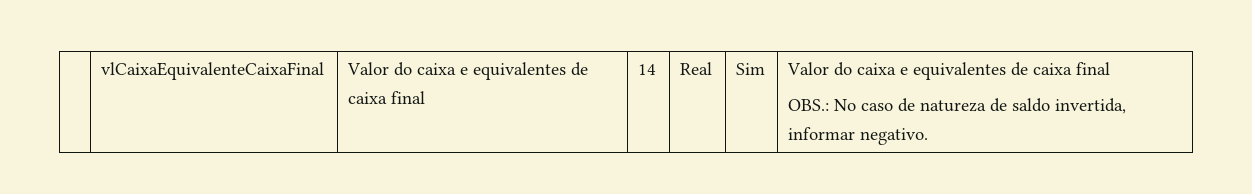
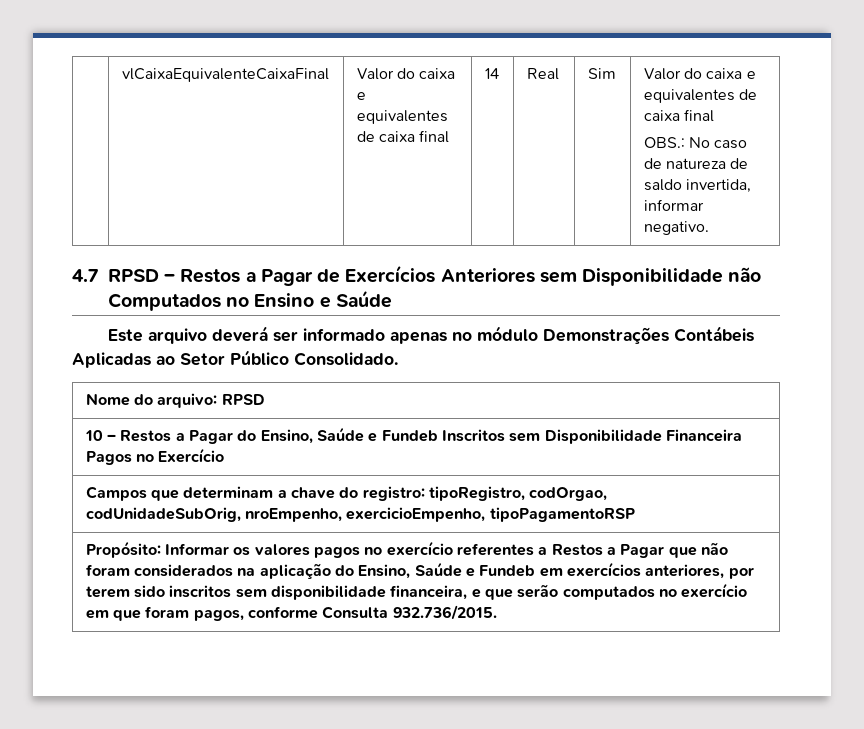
+ 4.7 RPSD – Restos a Pagar de Exercícios Anteriores sem Disponibilidade não Computados no Ensino e Saúde
+ Este arquivo deverá ser informado apenas no módulo Demonstrações Contábeis Aplicadas ao Setor Público Consolidado.
+ Nome do arquivo: RPSD
+ 10 – Restos a Pagar do Ensino, Saúde e Fundeb Inscritos sem Disponibilidade Financeira Pagos no Exercício
+ Campos que determinam a chave do registro: tipoRegistro, codOrgao, codUnidadeSubOrig, nroEmpenho, exercicioEmpenho, tipoPagamentoRSP
+ Propósito: Informar os valores pagos no exercício referentes a Restos a Pagar que não foram considerados na aplicação do Ensino, Saúde e Fundeb em exercícios anteriores, por terem sido inscritos sem disponibilidade financeira, e que serão computados no exercício em que foram pagos, conforme Consulta 932.736/2015.

